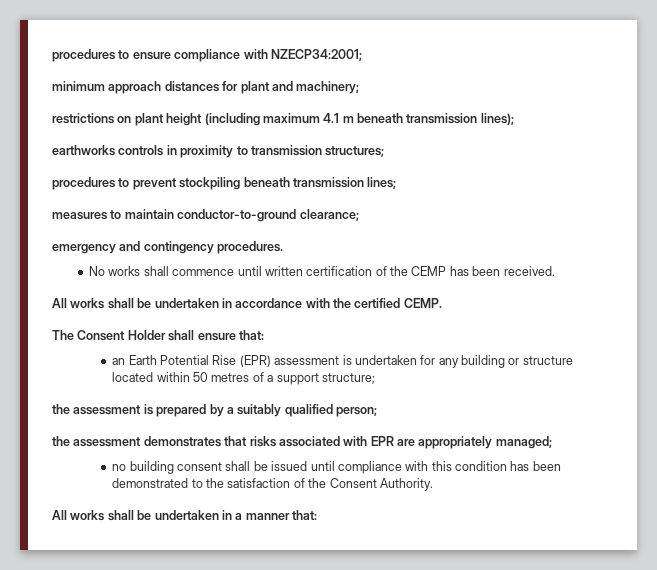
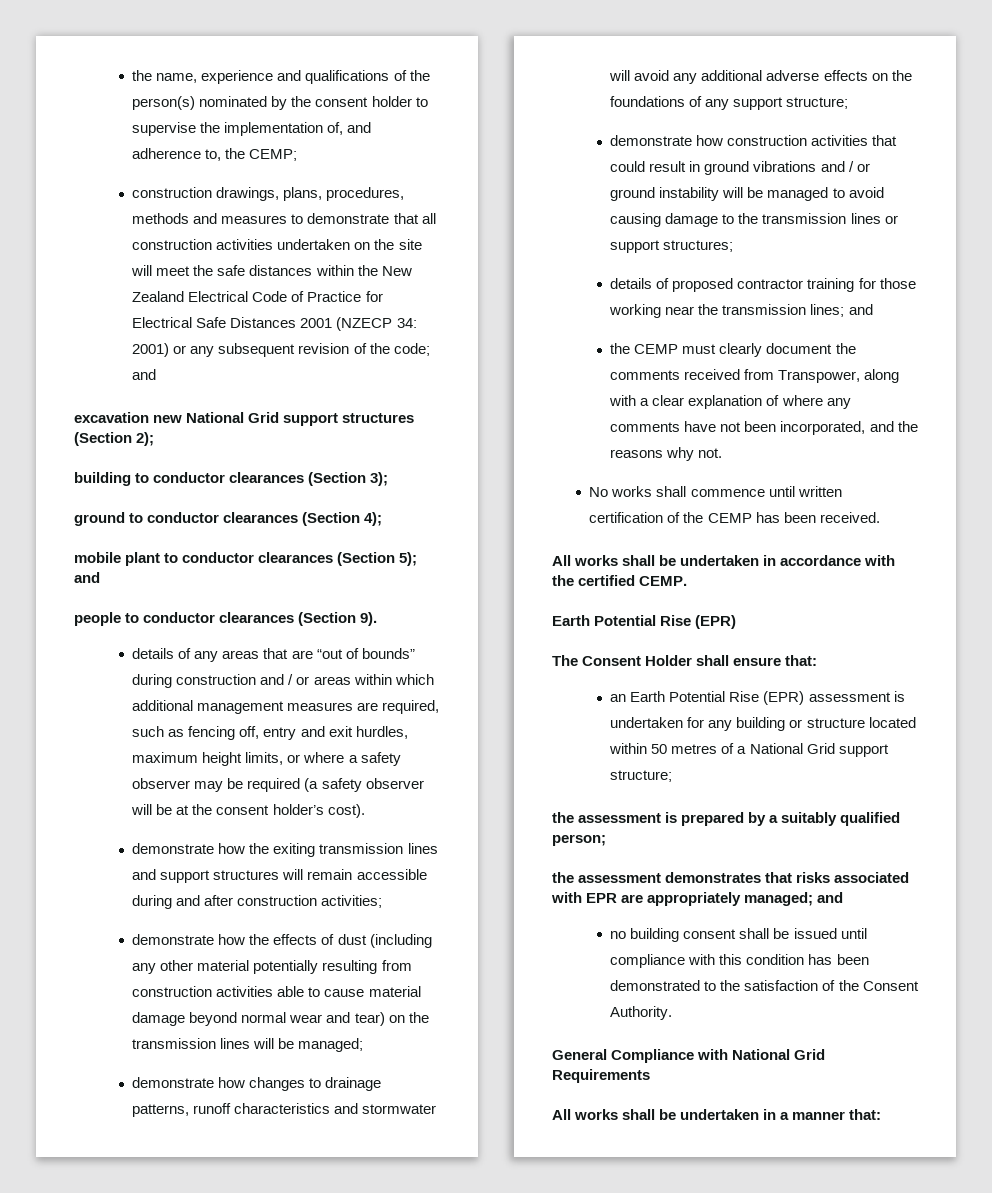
- procedures to ensure compliance with NZECP34:2001;
- minimum approach distances for plant and machinery;
- restrictions on plant height (including maximum 4.1 m beneath transmission lines);
- earthworks controls in proximity to transmission structures;
- procedures to prevent stockpiling beneath transmission lines;
- measures to maintain conductor-to-ground clearance;
- emergency and contingency procedures.
+ the name, experience and qualifications of the person(s) nominated by the consent holder to supervise the implementation of, and adherence to, the CEMP;
+ construction drawings, plans, procedures, methods and measures to demonstrate that all construction activities undertaken on the site will meet the safe distances within the New Zealand Electrical Code of Practice for Electrical Safe Distances 2001 (NZECP 34: 2001) or any subsequent revision of the code; and
+ excavation new National Grid support structures (Section 2);
+ building to conductor clearances (Section 3);
+ ground to conductor clearances (Section 4);
+ mobile plant to conductor clearances (Section 5); and
+ people to conductor clearances (Section 9).
+ details of any areas that are “out of bounds” during construction and / or areas within which additional management measures are required, such as fencing off, entry and exit hurdles, maximum height limits, or where a safety observer may be required (a safety observer will be at the consent holder’s cost).
+ demonstrate how the exiting transmission lines and support structures will remain accessible during and after construction activities;
+ demonstrate how the effects of dust (including any other material potentially resulting from construction activities able to cause material damage beyond normal wear and tear) on the transmission lines will be managed;
+ demonstrate how changes to drainage patterns, runoff characteristics and stormwater will avoid any additional adverse effects on the foundations of any support structure;
+ demonstrate how construction activities that could result in ground vibrations and / or ground instability will be managed to avoid causing damage to the transmission lines or support structures;
+ details of proposed contractor training for those working near the transmission lines; and
+ the CEMP must clearly document the comments received from Transpower, along with a clear explanation of where any comments have not been incorporated, and the reasons why not.
  All works shall be undertaken in accordance with the certified CEMP.
+ Earth Potential Rise (EPR)
- an Earth Potential Rise (EPR) assessment is undertaken for any building or structure located within 50 metres of a support structure;
+ an Earth Potential Rise (EPR) assessment is undertaken for any building or structure located within 50 metres of a National Grid support structure;
- the assessment demonstrates that risks associated with EPR are appropriately managed;
+ the assessment demonstrates that risks associated with EPR are appropriately managed; and
+ General Compliance with National Grid Requirements

